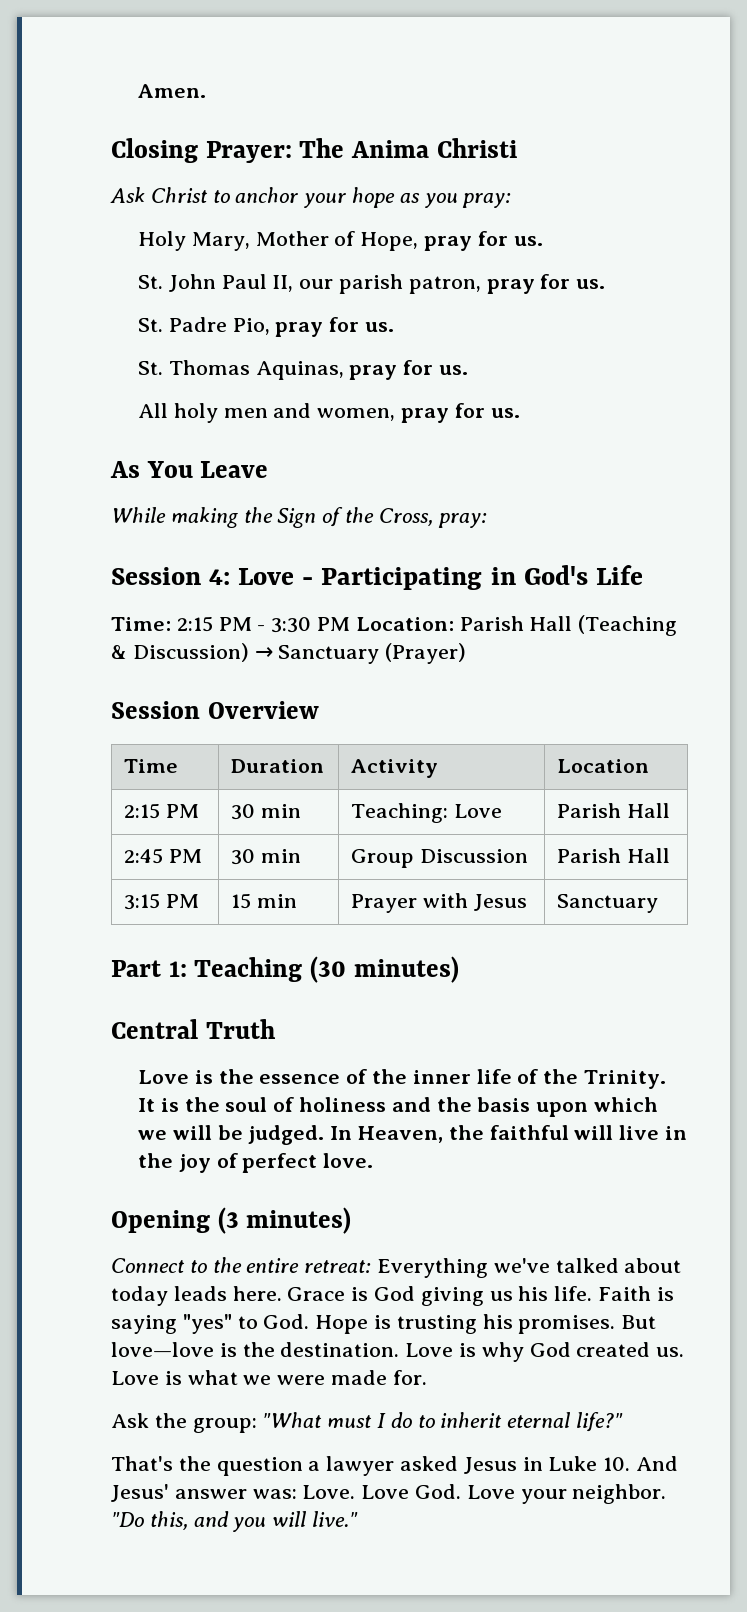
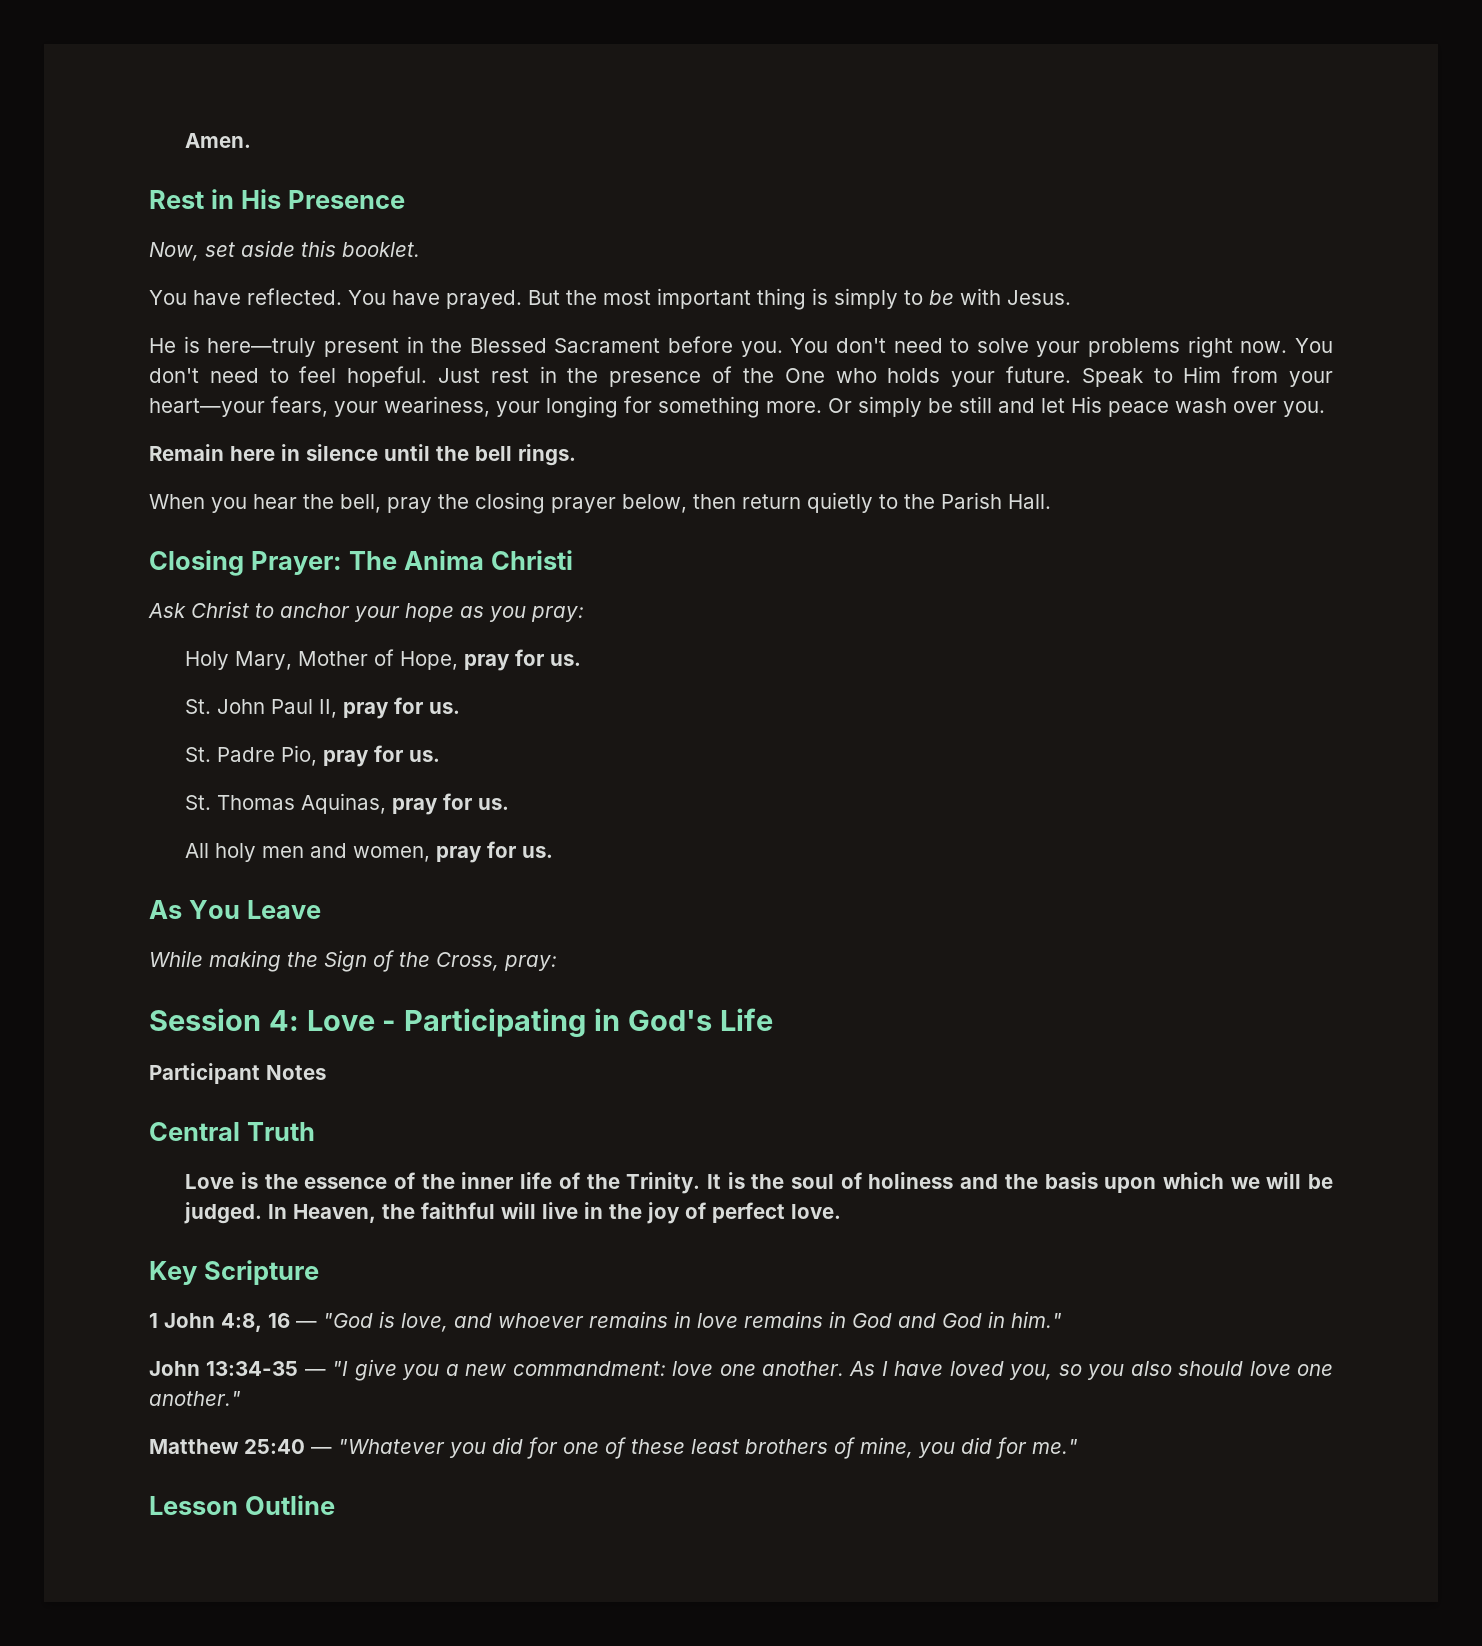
+ Rest in His Presence
+ Now, set aside this booklet.
+ You have reflected. You have prayed. But the most important thing is simply to be with Jesus.
+ He is here—truly present in the Blessed Sacrament before you. You don't need to solve your problems right now. You don't need to feel hopeful. Just rest in the presence of the One who holds your future. Speak to Him from your heart—your fears, your weariness, your longing for something more. Or simply be still and let His peace wash over you.
+ Remain here in silence until the bell rings.
+ When you hear the bell, pray the closing prayer below, then return quietly to the Parish Hall.
- St. John Paul II, our parish patron, pray for us.
+ St. John Paul II, pray for us.
- Time: 2:15 PM - 3:30 PM Location: Parish Hall (Teaching & Discussion) → Sanctuary (Prayer)
- Session Overview
- Time | Duration | Activity | Location
- 2:15 PM | 30 min | Teaching: Love | Parish Hall
- 2:45 PM | 30 min | Group Discussion | Parish Hall
- 3:15 PM | 15 min | Prayer with Jesus | Sanctuary
- Part 1: Teaching (30 minutes)
+ Participant Notes
- Opening (3 minutes)
- Connect to the entire retreat: Everything we've talked about today leads here. Grace is God giving us his life. Faith is saying "yes" to God. Hope is trusting his promises. But love—love is the destination. Love is why God created us. Love is what we were made for.
- Ask the group: "What must I do to inherit eternal life?"
- That's the question a lawyer asked Jesus in Luke 10. And Jesus' answer was: Love. Love God. Love your neighbor. "Do this, and you will live."
+ Key Scripture
+ 1 John 4:8, 16 — "God is love, and whoever remains in love remains in God and God in him."
+ John 13:34-35 — "I give you a new commandment: love one another. As I have loved you, so you also should love one another."
+ Matthew 25:40 — "Whatever you did for one of these least brothers of mine, you did for me."
+ Lesson Outline

